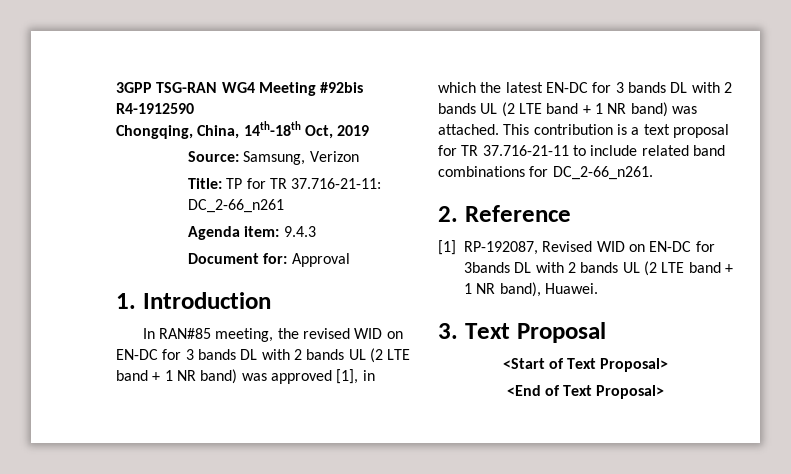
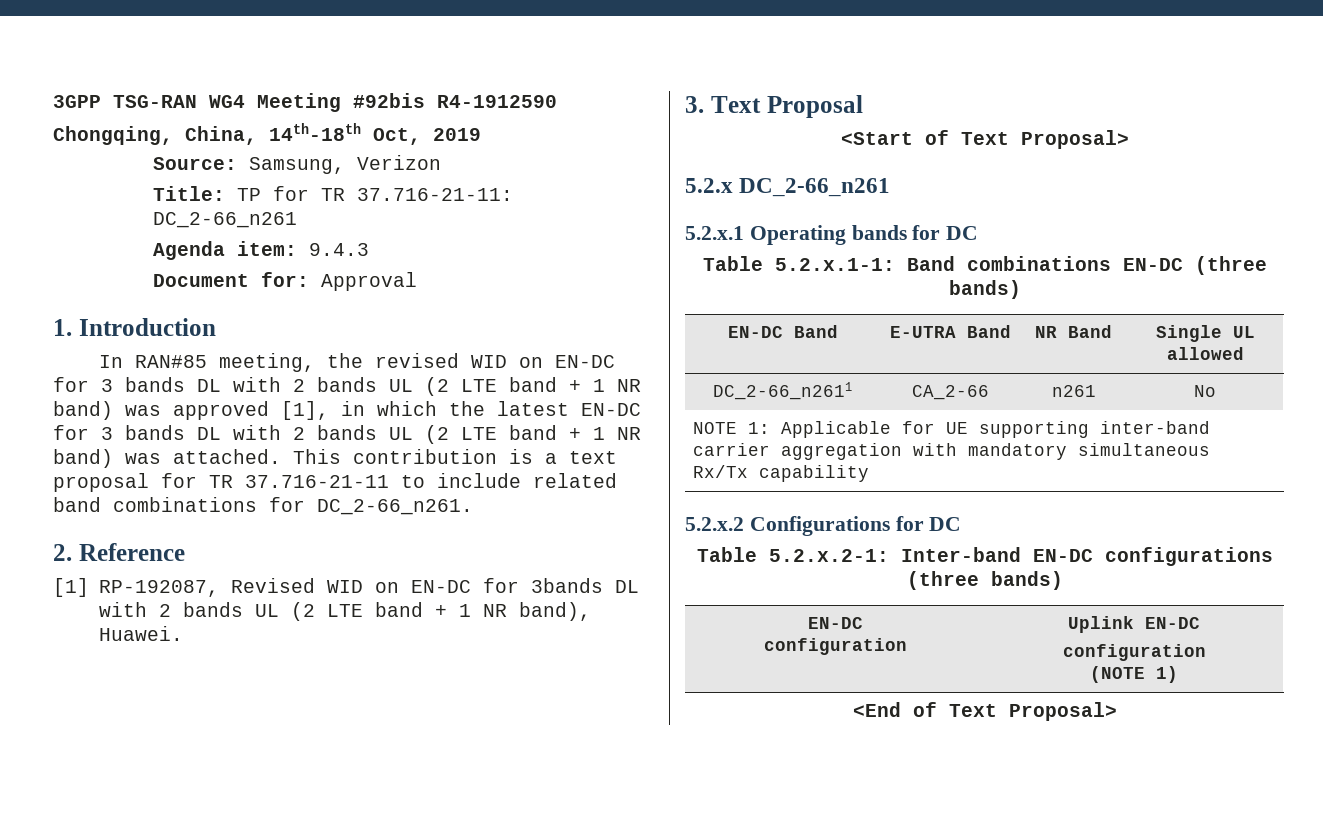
+ 5.2.x DC_2-66_n261
+ 5.2.x.1 Operating bands for DC
+ Table 5.2.x.1-1: Band combinations EN-DC (three bands)
+ EN-DC Band | E-UTRA Band | NR Band | Single UL allowed
+ DC_2-66_n2611 | CA_2-66 | n261 | No
+ NOTE 1: Applicable for UE supporting inter-band carrier aggregation with mandatory simultaneous Rx/Tx capability
+ 5.2.x.2 Configurations for DC
+ Table 5.2.x.2-1: Inter-band EN-DC configurations (three bands)
+ EN-DC
+ configuration | Uplink EN-DC
+ configuration
+ (NOTE 1)

